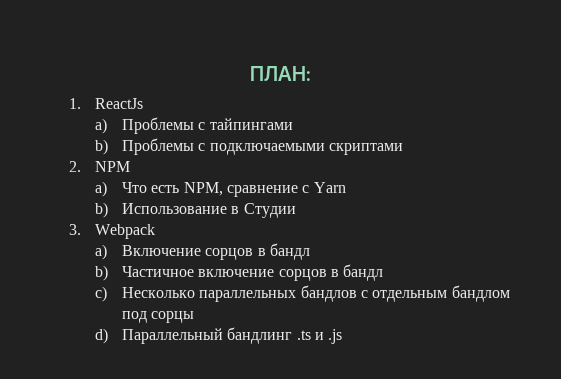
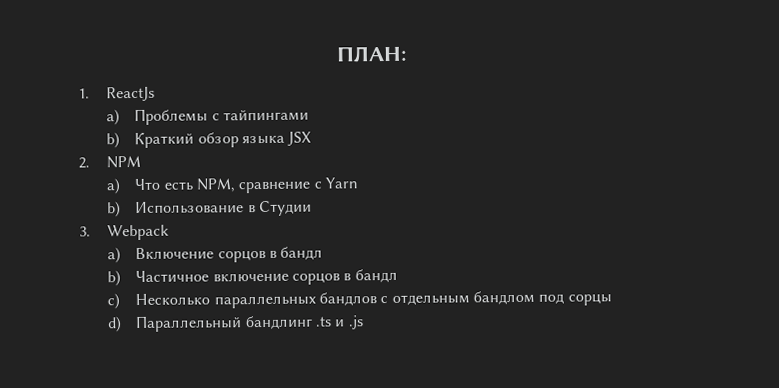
- b) Проблемы с подключаемыми скриптами
+ b) Краткий обзор языка JSX

